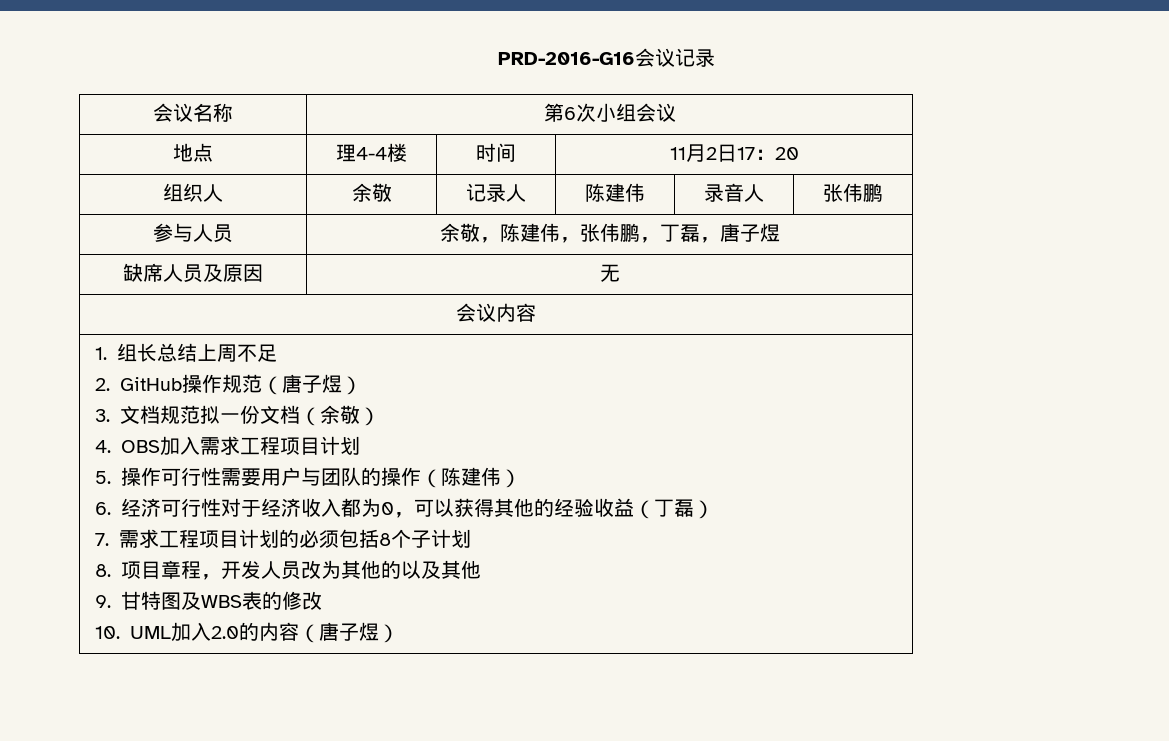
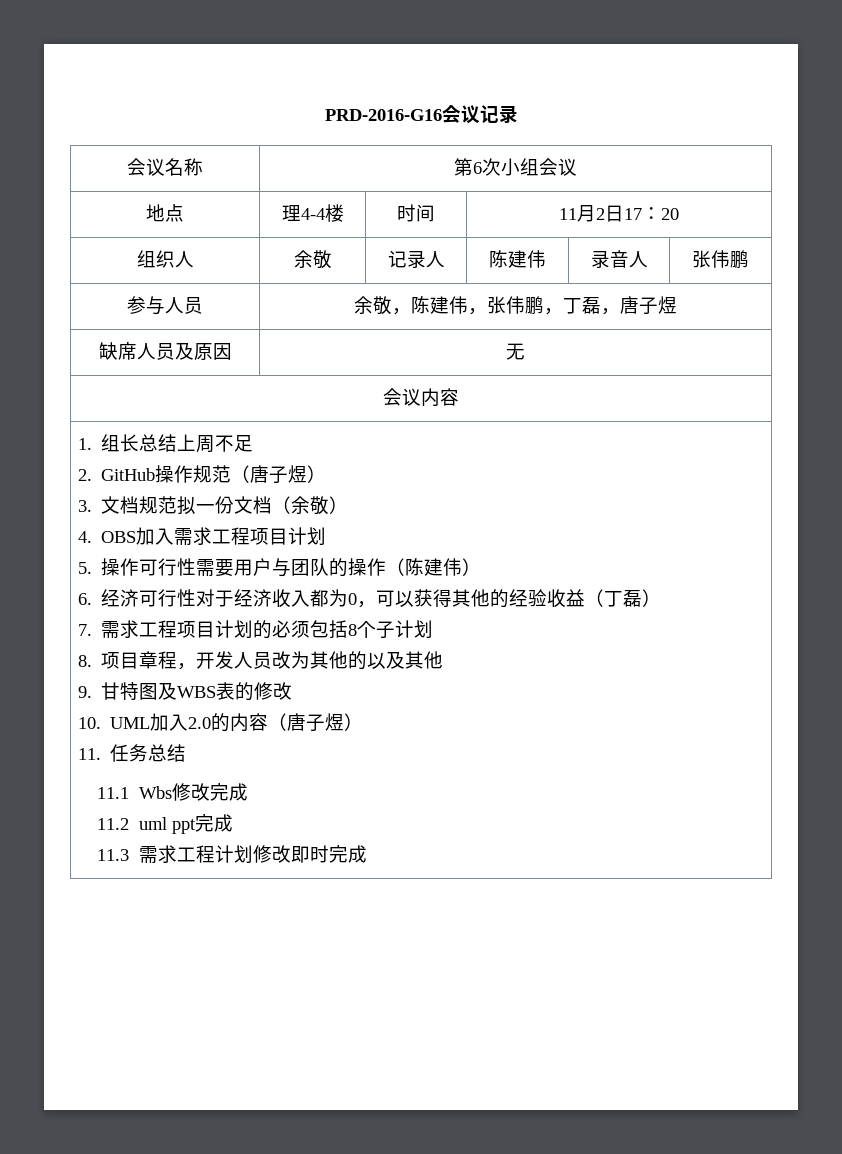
+ 11.任务总结
+ 11.1 Wbs修改完成
+ 11.2 uml ppt完成
+ 11.3需求工程计划修改即时完成

